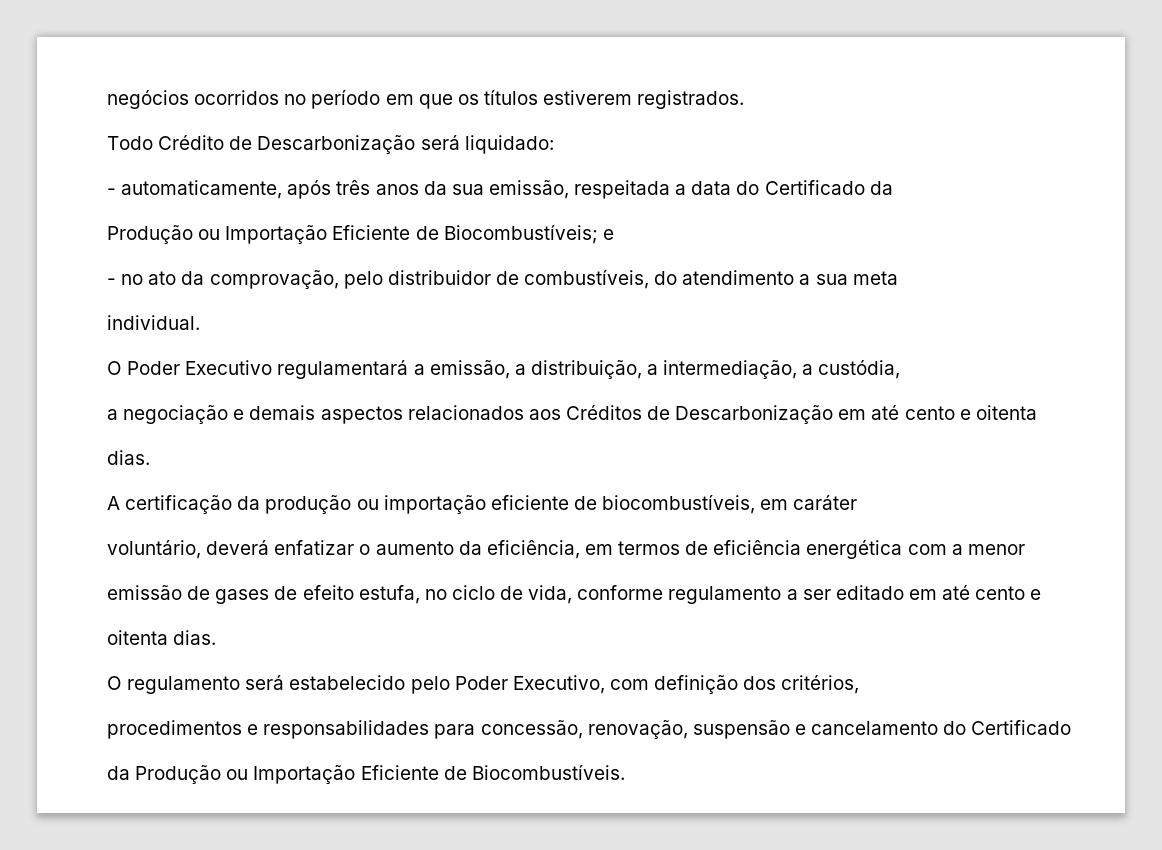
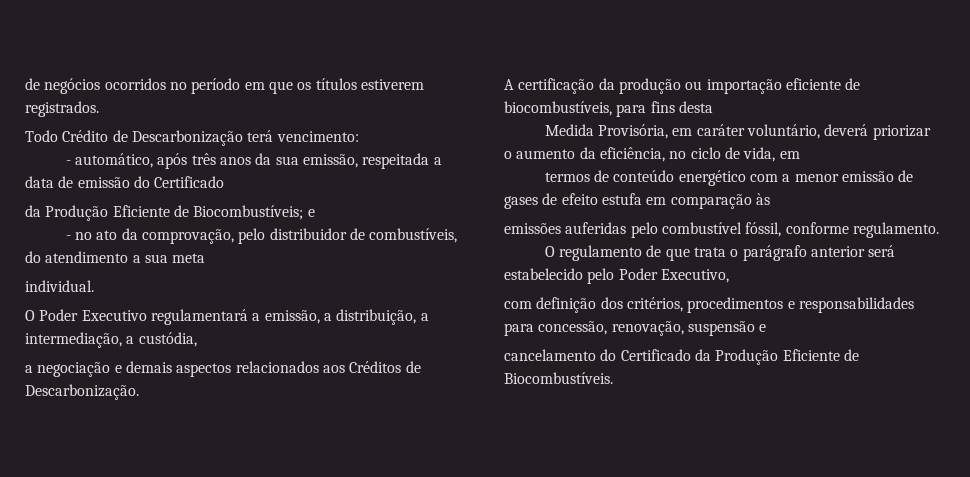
- negócios ocorridos no período em que os títulos estiverem registrados.
+ de negócios ocorridos no período em que os títulos estiverem registrados.
- Todo Crédito de Descarbonização será liquidado:
- - automaticamente, após três anos da sua emissão, respeitada a data do Certificado da
- Produção ou Importação Eficiente de Biocombustíveis; e
+ Todo Crédito de Descarbonização terá vencimento:
+ - automático, após três anos da sua emissão, respeitada a data de emissão do Certificado
+ da Produção Eficiente de Biocombustíveis; e
- a negociação e demais aspectos relacionados aos Créditos de Descarbonização em até cento e oitenta
- dias.
+ a negociação e demais aspectos relacionados aos Créditos de Descarbonização.
- A certificação da produção ou importação eficiente de biocombustíveis, em caráter
- voluntário, deverá enfatizar o aumento da eficiência, em termos de eficiência energética com a menor
- emissão de gases de efeito estufa, no ciclo de vida, conforme regulamento a ser editado em até cento e
- oitenta dias.
- O regulamento será estabelecido pelo Poder Executivo, com definição dos critérios,
- procedimentos e responsabilidades para concessão, renovação, suspensão e cancelamento do Certificado
- da Produção ou Importação Eficiente de Biocombustíveis.
+ A certificação da produção ou importação eficiente de biocombustíveis, para fins desta
+ Medida Provisória, em caráter voluntário, deverá priorizar o aumento da eficiência, no ciclo de vida, em
+ termos de conteúdo energético com a menor emissão de gases de efeito estufa em comparação às
+ emissões auferidas pelo combustível fóssil, conforme regulamento.
+ O regulamento de que trata o parágrafo anterior será estabelecido pelo Poder Executivo,
+ com definição dos critérios, procedimentos e responsabilidades para concessão, renovação, suspensão e
+ cancelamento do Certificado da Produção Eficiente de Biocombustíveis.

